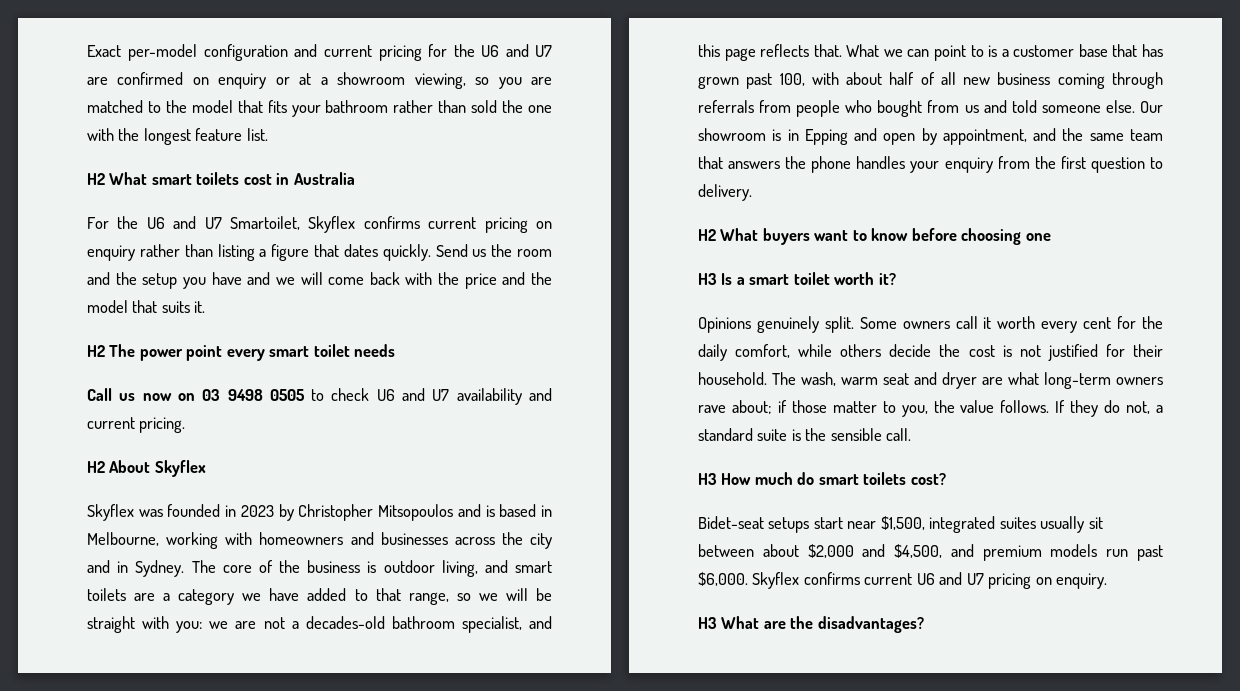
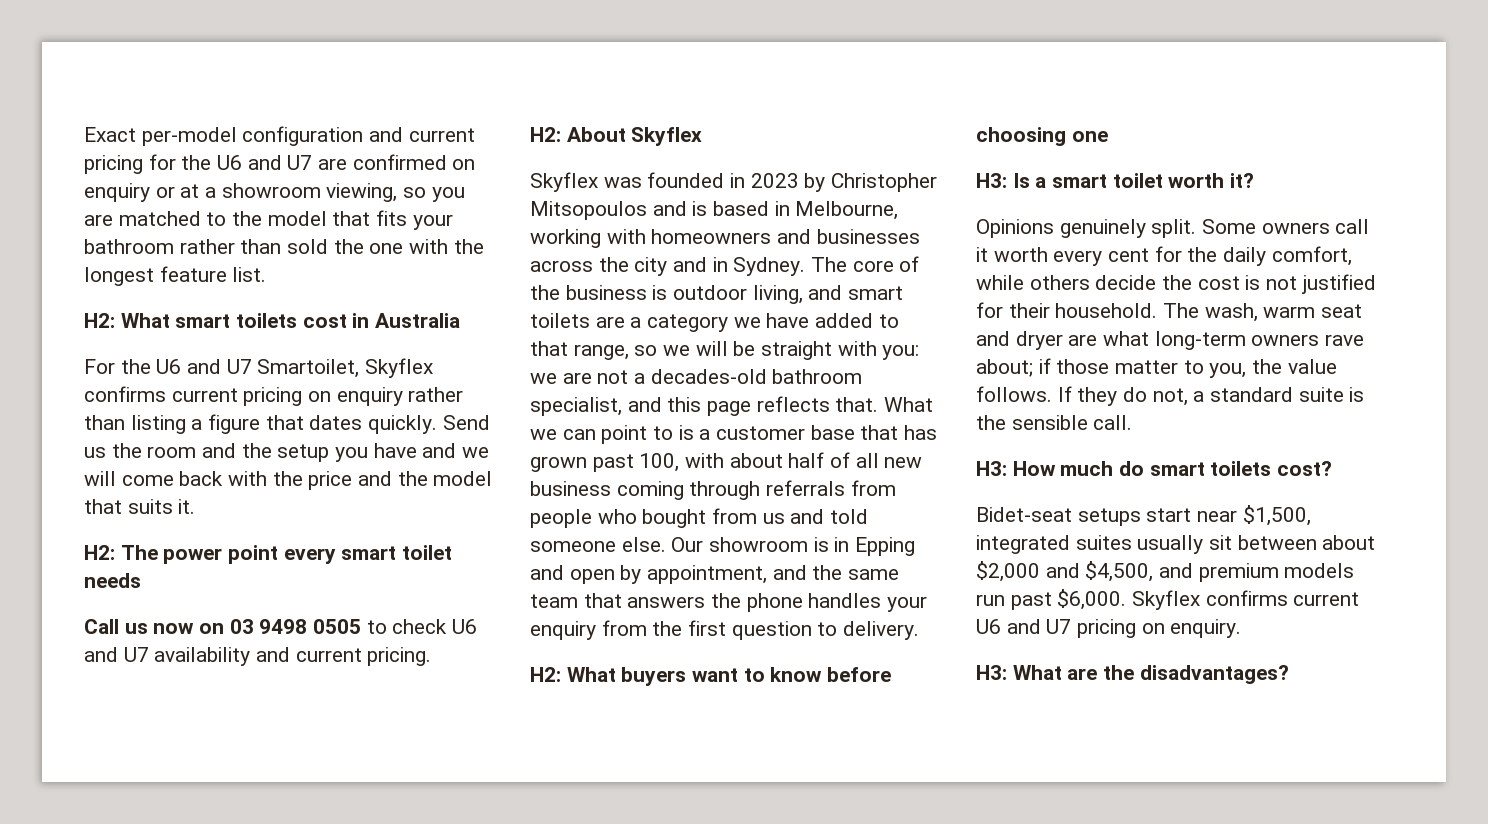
- H2 What smart toilets cost in Australia
+ H2: What smart toilets cost in Australia
- H2 The power point every smart toilet needs
+ H2: The power point every smart toilet needs
- H2 About Skyflex
+ H2: About Skyflex
- H2 What buyers want to know before choosing one
+ H2: What buyers want to know before choosing one
- H3 Is a smart toilet worth it?
+ H3: Is a smart toilet worth it?
- H3 How much do smart toilets cost?
+ H3: How much do smart toilets cost?
- H3 What are the disadvantages?
+ H3: What are the disadvantages?

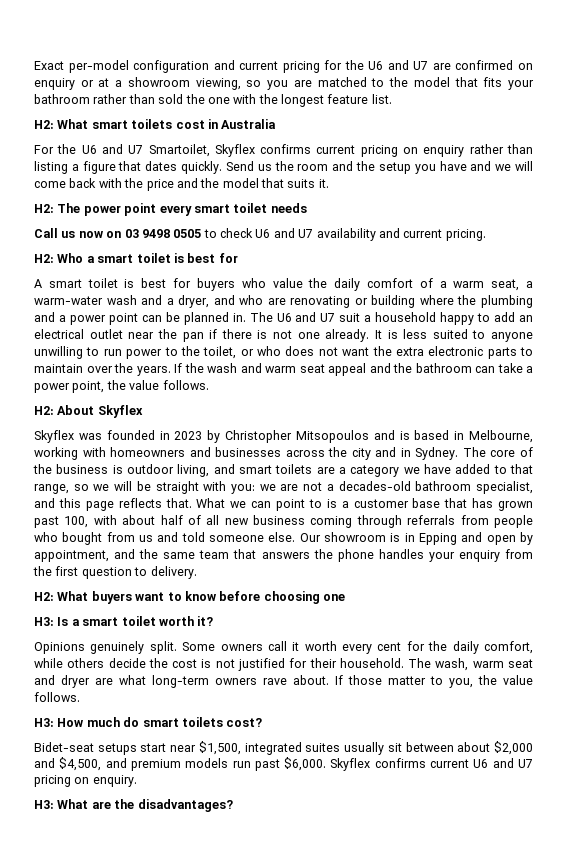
+ H2: Who a smart toilet is best for
+ A smart toilet is best for buyers who value the daily comfort of a warm seat, a warm-water wash and a dryer, and who are renovating or building where the plumbing and a power point can be planned in. The U6 and U7 suit a household happy to add an electrical outlet near the pan if there is not one already. It is less suited to anyone unwilling to run power to the toilet, or who does not want the extra electronic parts to maintain over the years. If the wash and warm seat appeal and the bathroom can take a power point, the value follows.
- The wash, warm seat and dryer are what long-term owners rave about; if those matter to you, the value follows. If they do not, a standard suite is the sensible call.
+ The wash, warm seat and dryer are what long-term owners rave about. If those matter to you, the value follows.

